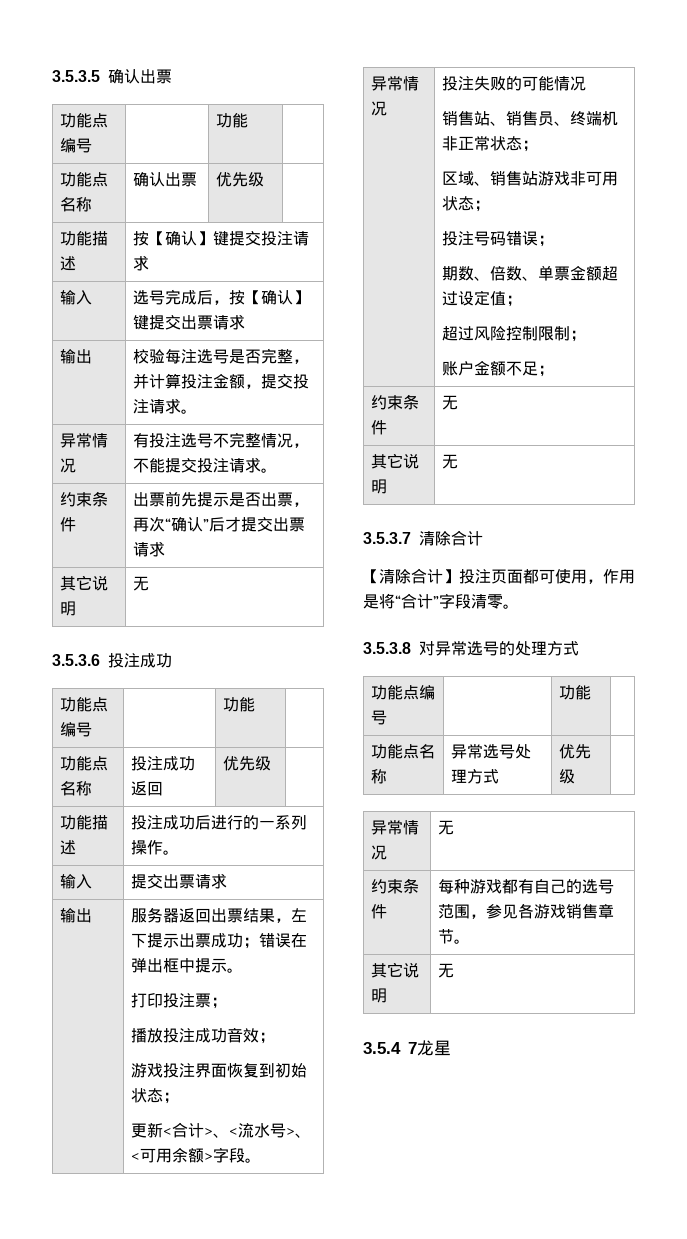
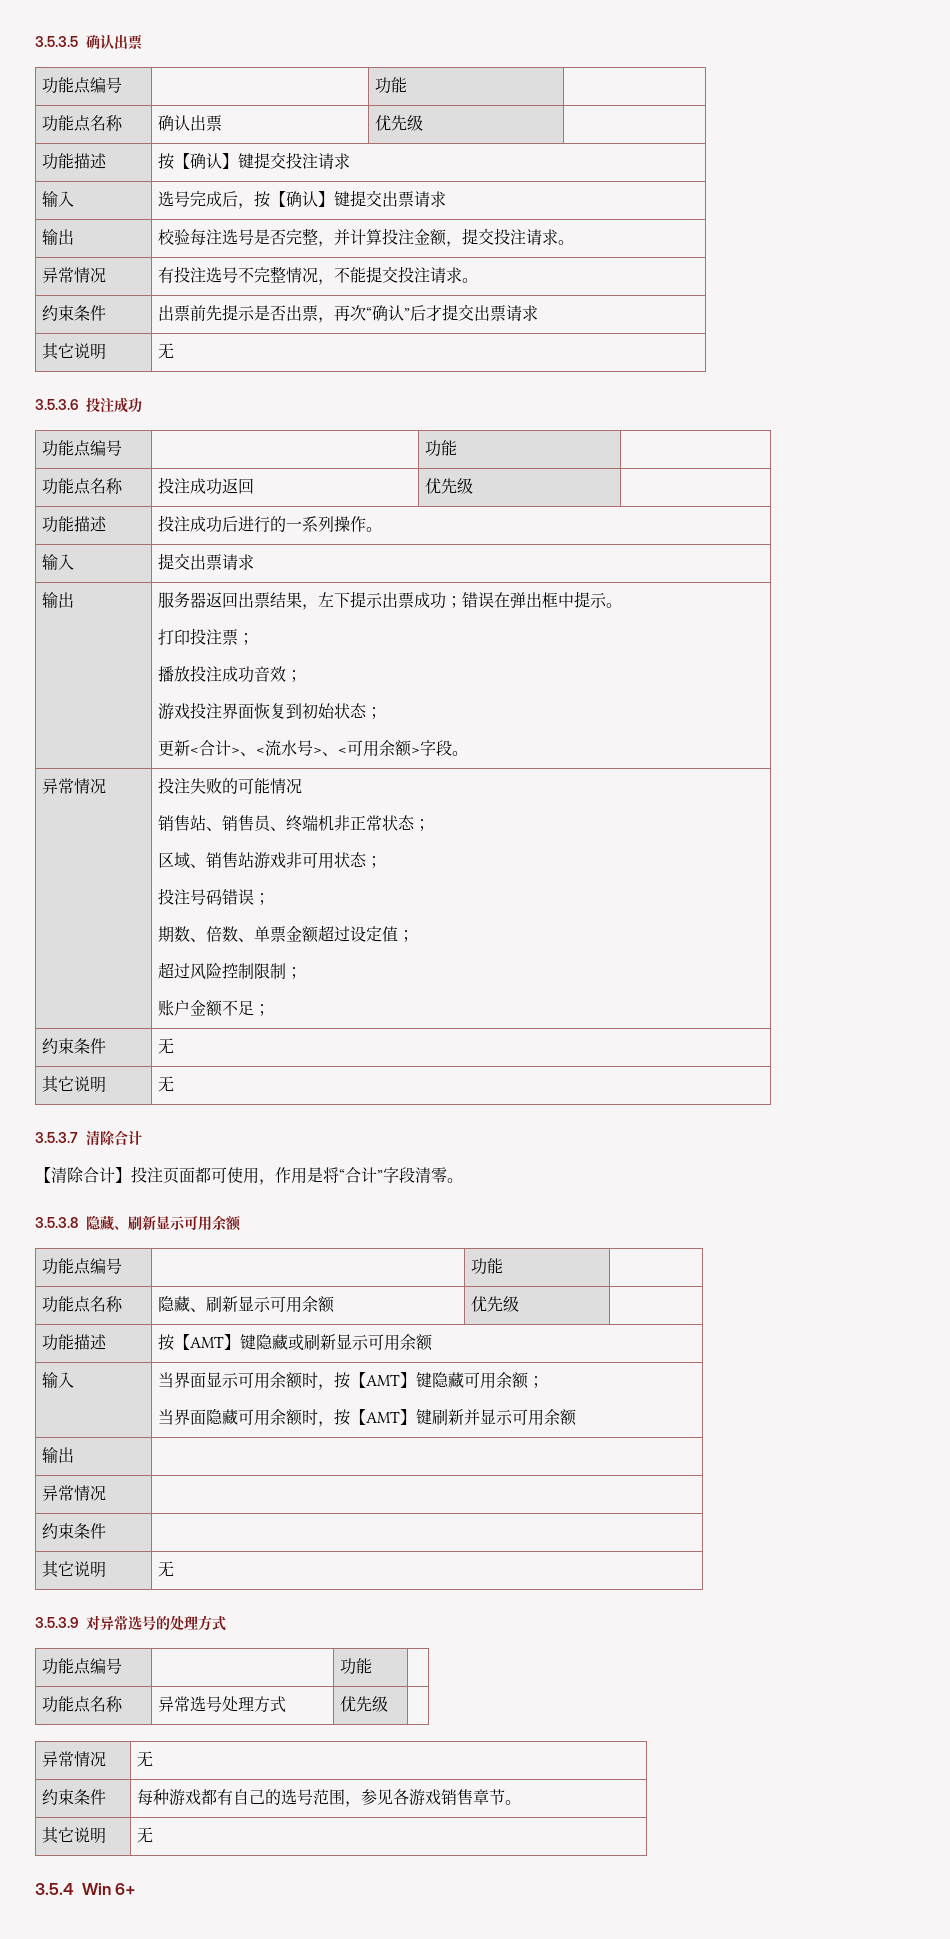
- 3.5.3.8对异常选号的处理方式
+ 3.5.3.8隐藏、刷新显示可用余额
+ 功能点编号 | | 功能 |
+ 功能点名称 | 隐藏、刷新显示可用余额 | 优先级 |
+ 功能描述 | 按【AMT】键隐藏或刷新显示可用余额
+ 输入 | 当界面显示可用余额时，按【AMT】键隐藏可用余额；
+ 当界面隐藏可用余额时，按【AMT】键刷新并显示可用余额
+ 输出 |
+ 异常情况 |
+ 约束条件 |
+ 其它说明 | 无
+ 3.5.3.9对异常选号的处理方式
- 3.5.4 7龙星
+ 3.5.4 Win 6+

